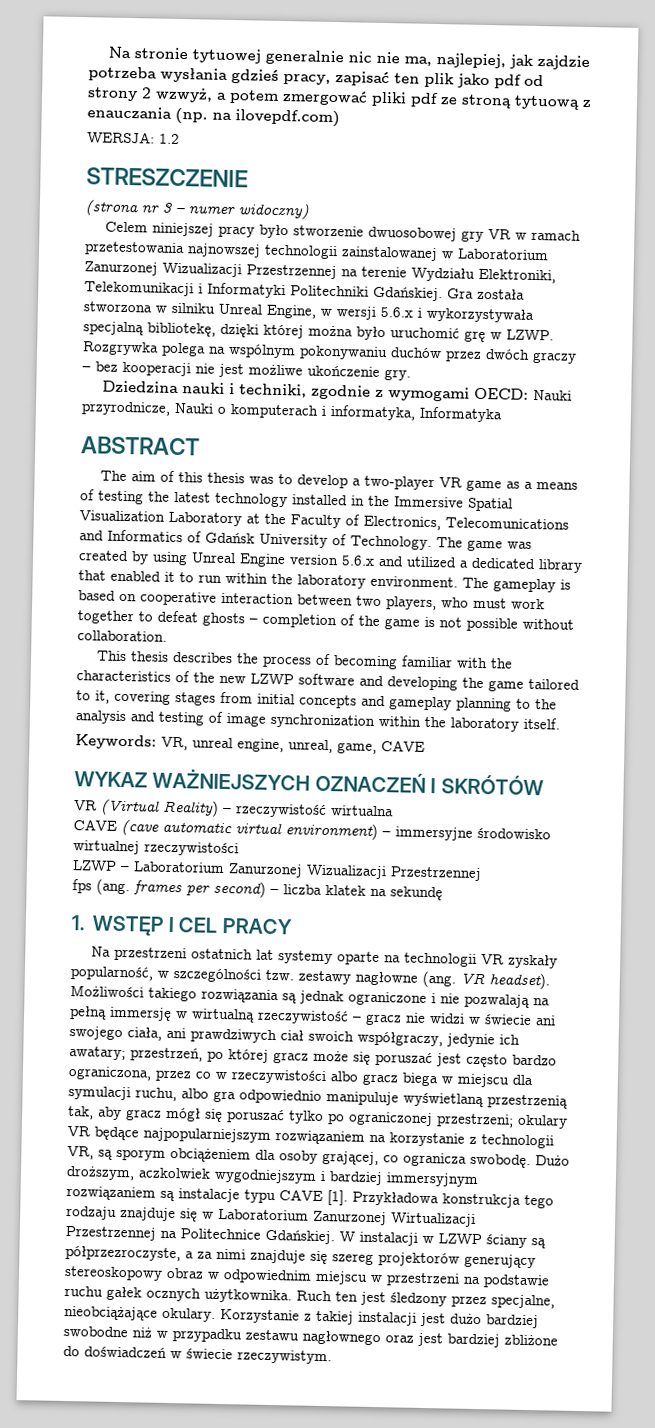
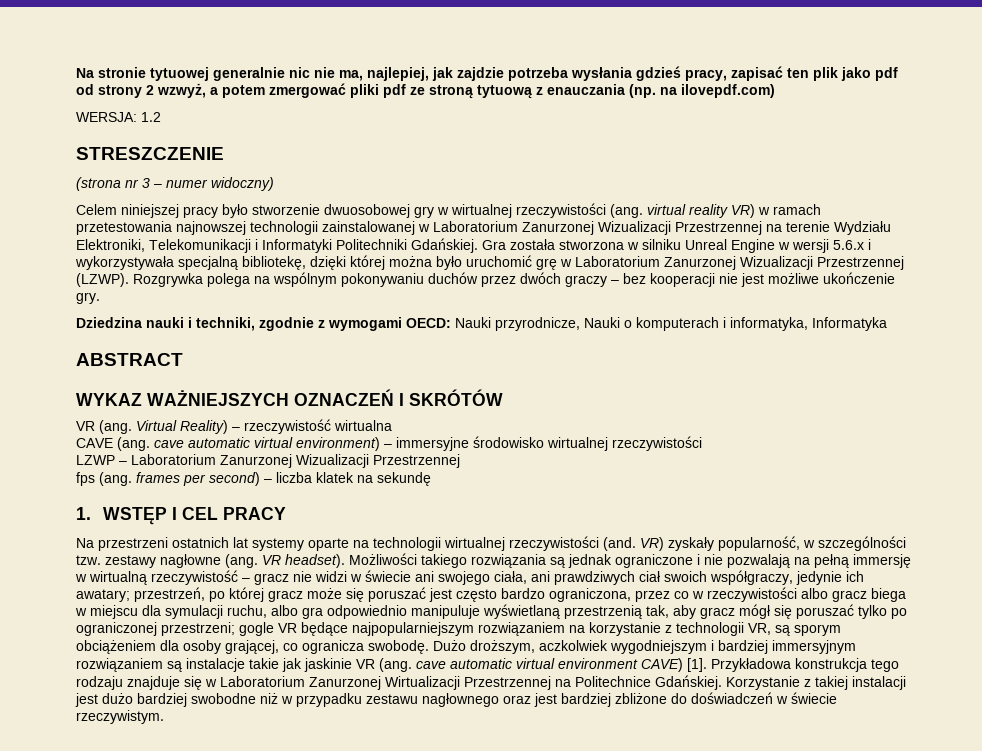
- Celem niniejszej pracy było stworzenie dwuosobowej gry VR w ramach przetestowania najnowszej technologii zainstalowanej w Laboratorium Zanurzonej Wizualizacji Przestrzennej na terenie Wydziału Elektroniki, Telekomunikacji i Informatyki Politechniki Gdańskiej.
+ Celem niniejszej pracy było stworzenie dwuosobowej gry w wirtualnej rzeczywistości (ang. virtual reality VR) w ramach przetestowania najnowszej technologii zainstalowanej w Laboratorium Zanurzonej Wizualizacji Przestrzennej na terenie Wydziału Elektroniki, Telekomunikacji i Informatyki Politechniki Gdańskiej.
- Gra została stworzona w silniku Unreal Engine, w wersji 5.6.x i wykorzystywała specjalną bibliotekę, dzięki której można było uruchomić grę w LZWP.
+ Gra została stworzona w silniku Unreal Engine w wersji 5.6.x i wykorzystywała specjalną bibliotekę, dzięki której można było uruchomić grę w Laboratorium Zanurzonej Wizualizacji Przestrzennej (LZWP).
- The aim of this thesis was to develop a two-player VR game as a means of testing the latest technology installed in the Immersive Spatial Visualization Laboratory at the Faculty of Electronics, Telecomunications and Informatics of Gdańsk University of Technology. The game was created by using Unreal Engine version 5.6.x and utilized a dedicated library that enabled it to run within the laboratory environment. The gameplay is based on cooperative interaction between two players, who must work together to defeat ghosts – completion of the game is not possible without collaboration.
- This thesis describes the process of becoming familiar with the characteristics of the new LZWP software and developing the game tailored to it, covering stages from initial concepts and gameplay planning to the analysis and testing of image synchronization within the laboratory itself.
- Keywords: VR, unreal engine, unreal, game, CAVE
- VR (Virtual Reality) – rzeczywistość wirtualna
+ VR (ang. Virtual Reality) – rzeczywistość wirtualna
- CAVE (cave automatic virtual environment) – immersyjne środowisko wirtualnej rzeczywistości
+ CAVE (ang. cave automatic virtual environment) – immersyjne środowisko wirtualnej rzeczywistości
- Na przestrzeni ostatnich lat systemy oparte na technologii VR zyskały popularność, w szczególności tzw. zestawy nagłowne (ang.
+ Na przestrzeni ostatnich lat systemy oparte na technologii wirtualnej rzeczywistości (and. VR) zyskały popularność, w szczególności tzw. zestawy nagłowne (ang.
- okulary VR będące najpopularniejszym rozwiązaniem na korzystanie z technologii VR, są sporym obciążeniem dla osoby grającej, co ogranicza swobodę.
+ gogle VR będące najpopularniejszym rozwiązaniem na korzystanie z technologii VR, są sporym obciążeniem dla osoby grającej, co ogranicza swobodę.
- Dużo droższym, aczkolwiek wygodniejszym i bardziej immersyjnym rozwiązaniem są instalacje typu CAVE [1].
+ Dużo droższym, aczkolwiek wygodniejszym i bardziej immersyjnym rozwiązaniem są instalacje takie jak jaskinie VR (ang. cave automatic virtual environment CAVE) [1].
- W instalacji w LZWP ściany są półprzezroczyste, a za nimi znajduje się szereg projektorów generujący stereoskopowy obraz w odpowiednim miejscu w przestrzeni na podstawie ruchu gałek ocznych użytkownika. Ruch ten jest śledzony przez specjalne, nieobciążające okulary.

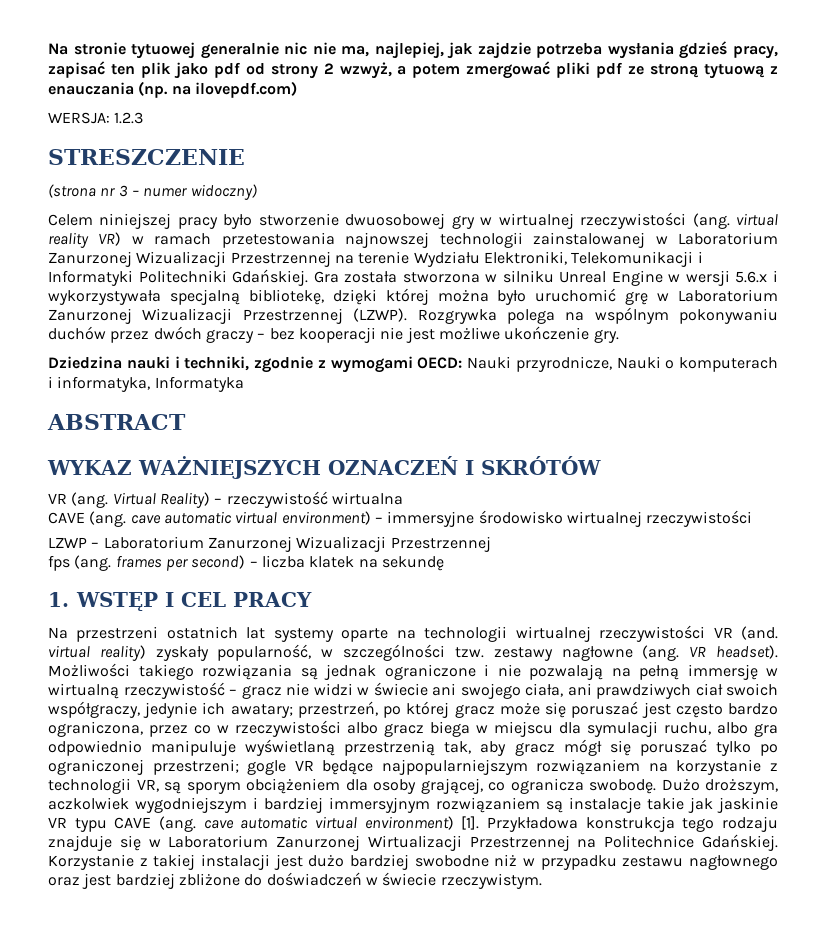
- WERSJA: 1.2
+ WERSJA: 1.2.3
- Na przestrzeni ostatnich lat systemy oparte na technologii wirtualnej rzeczywistości (and. VR) zyskały popularność, w szczególności tzw. zestawy nagłowne (ang.
+ Na przestrzeni ostatnich lat systemy oparte na technologii wirtualnej rzeczywistości VR (and. virtual reality) zyskały popularność, w szczególności tzw. zestawy nagłowne (ang.
- Dużo droższym, aczkolwiek wygodniejszym i bardziej immersyjnym rozwiązaniem są instalacje takie jak jaskinie VR (ang. cave automatic virtual environment CAVE) [1].
+ Dużo droższym, aczkolwiek wygodniejszym i bardziej immersyjnym rozwiązaniem są instalacje takie jak jaskinie VR typu CAVE (ang. cave automatic virtual environment) [1].

